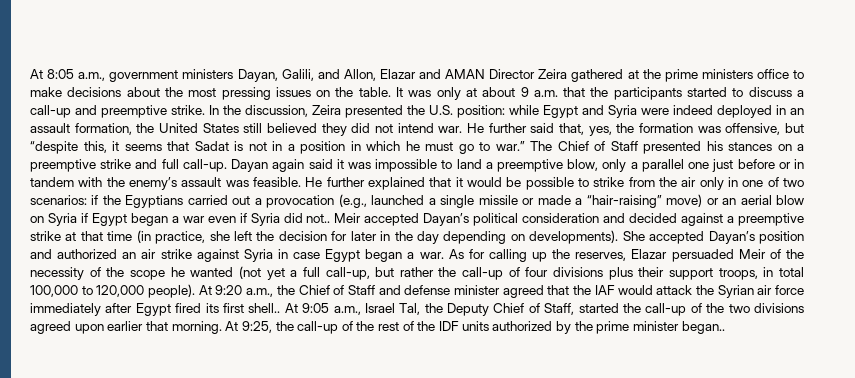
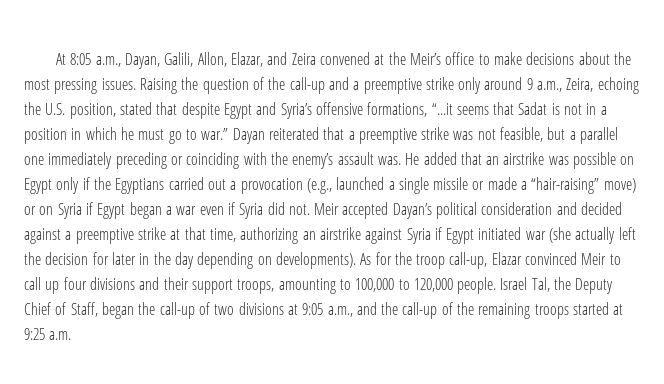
- At 8:05 a.m., government ministers Dayan, Galili, and Allon, Elazar and AMAN Director Zeira gathered at the prime ministers office to make decisions about the most pressing issues on the table. It was only at about 9 a.m. that the participants started to discuss a call-up and preemptive strike. In the discussion, Zeira presented the U.S. position: while Egypt and Syria were indeed deployed in an assault formation, the United States still believed they did not intend war. He further said that, yes, the formation was offensive, but “despite this, it seems that Sadat is not in a position in which he must go to war.”
+ At 8:05 a.m., Dayan, Galili, Allon, Elazar, and Zeira convened at the Meir’s office to make decisions about the most pressing issues. Raising the question of the call-up and a preemptive strike only around 9 a.m., Zeira, echoing the U.S. position, stated that despite Egypt and Syria’s offensive formations, “...it seems that Sadat is not in a position in which he must go to war.”
- The Chief of Staff presented his stances on a preemptive strike and full call-up. Dayan again said it was impossible to land a preemptive blow, only a parallel one just before or in tandem with the enemy’s assault was feasible. He further explained that it would be possible to strike from the air only in one of two scenarios: if the Egyptians carried out a provocation (e.g., launched a single missile or made a “hair-raising” move) or an aerial blow on Syria if Egypt began a war even if Syria did not..
+ Dayan reiterated that a preemptive strike was not feasible, but a parallel one immediately preceding or coinciding with the enemy’s assault was. He added that an airstrike was possible on Egypt only if the Egyptians carried out a provocation (e.g., launched a single missile or made a “hair-raising” move) or on Syria if Egypt began a war even if Syria did not.
- Meir accepted Dayan’s political consideration and decided against a preemptive strike at that time (in practice, she left the decision for later in the day depending on developments).
+ Meir accepted Dayan’s political consideration and decided against a preemptive strike at that time, authorizing an airstrike against Syria if Egypt initiated war (she actually left the decision for later in the day depending on developments).
- She accepted Dayan’s position and authorized an air strike against Syria in case Egypt began a war. As for calling up the reserves, Elazar persuaded Meir of the necessity of the scope he wanted (not yet a full call-up, but rather the call-up of four divisions plus their support troops, in total 100,000 to 120,000 people). At 9:20 a.m., the Chief of Staff and defense minister agreed that the IAF would attack the Syrian air force immediately after Egypt fired its first shell.. At 9:05 a.m., Israel Tal, the Deputy Chief of Staff, started the call-up of the two divisions agreed upon earlier that morning. At 9:25, the call-up of the rest of the IDF units authorized by the prime minister began..
+ As for the troop call-up, Elazar convinced Meir to call up four divisions and their support troops, amounting to 100,000 to 120,000 people. Israel Tal, the Deputy Chief of Staff, began the call-up of two divisions at 9:05 a.m., and the call-up of the remaining troops started at 9:25 a.m.

